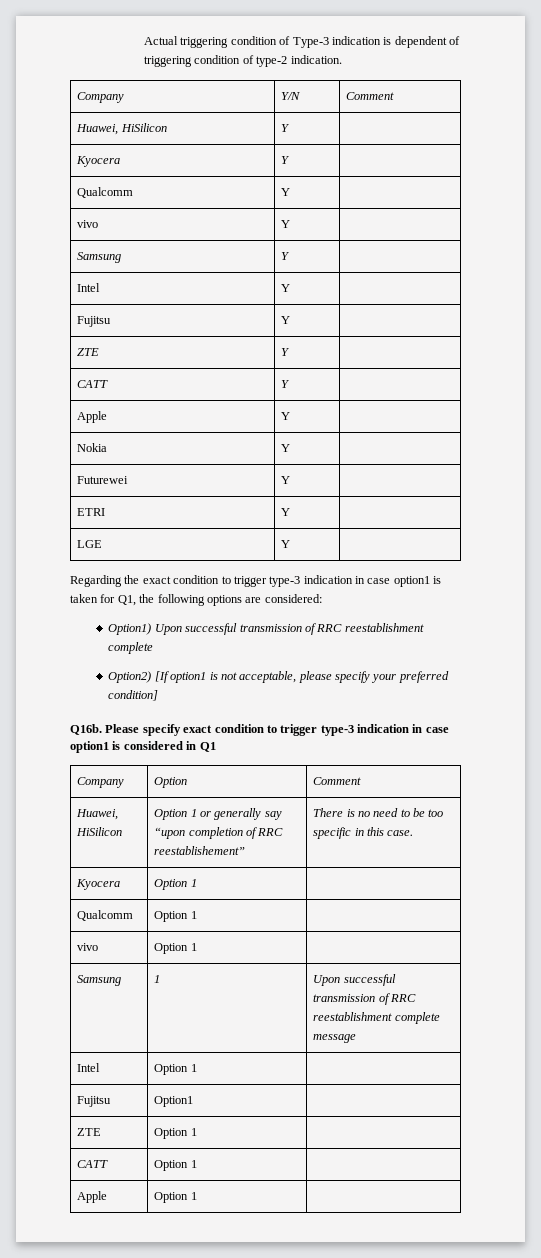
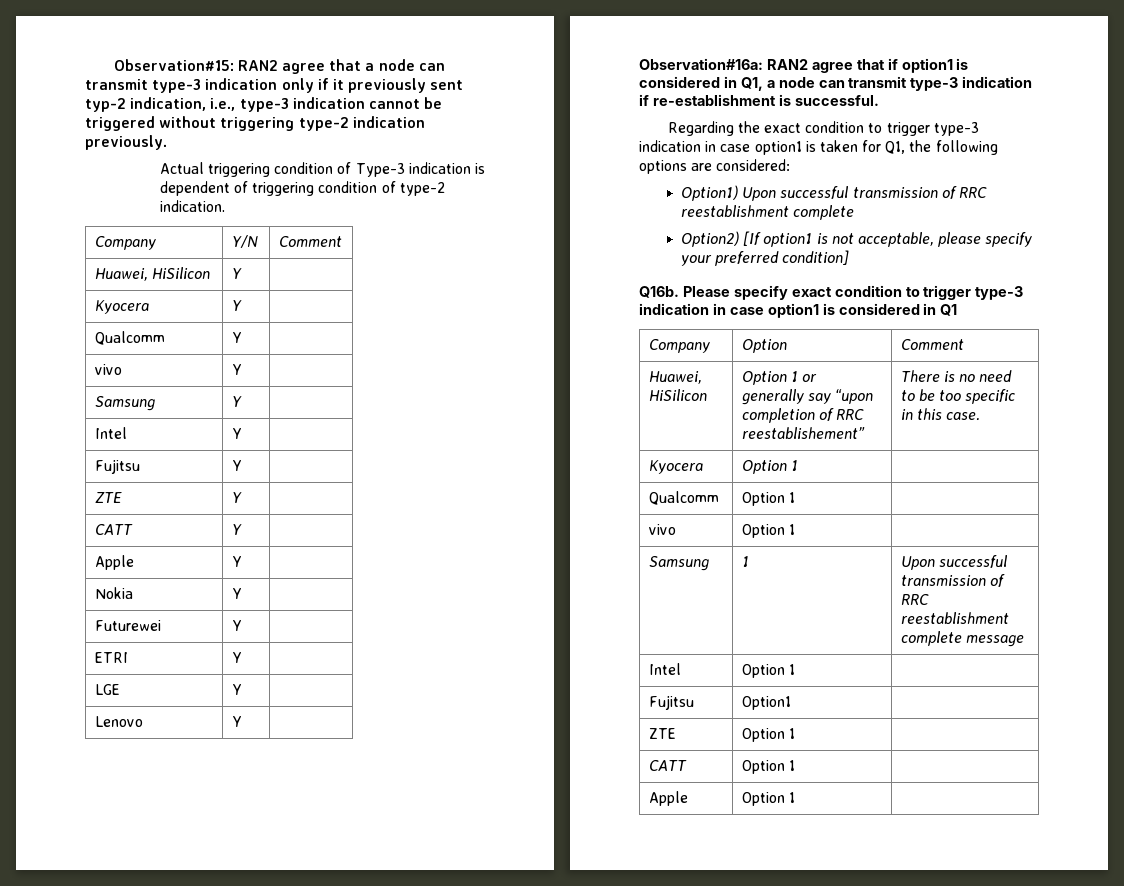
+ Observation#15: RAN2 agree that a node can transmit type-3 indication only if it previously sent typ-2 indication, i.e., type-3 indication cannot be triggered without triggering type-2 indication previously.
+ Lenovo | Y |
+ Observation#16a: RAN2 agree that if option1 is considered in Q1, a node can transmit type-3 indication if re-establishment is successful.

